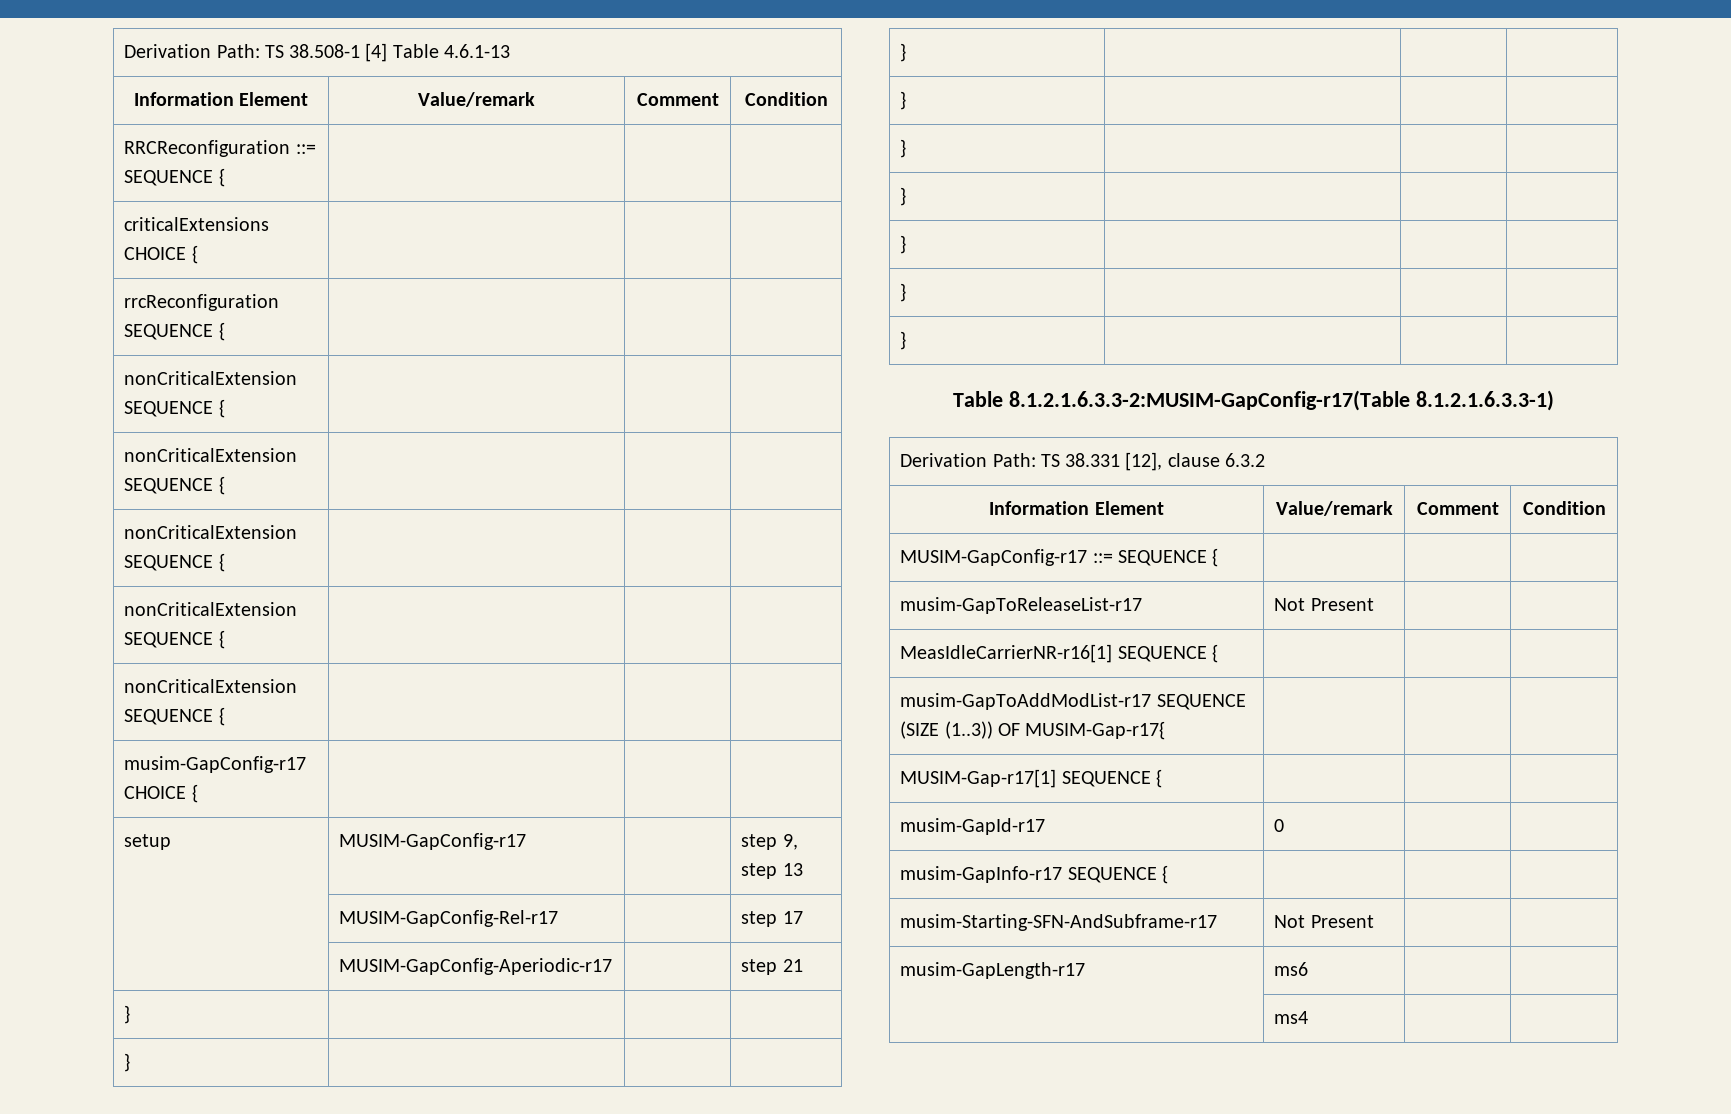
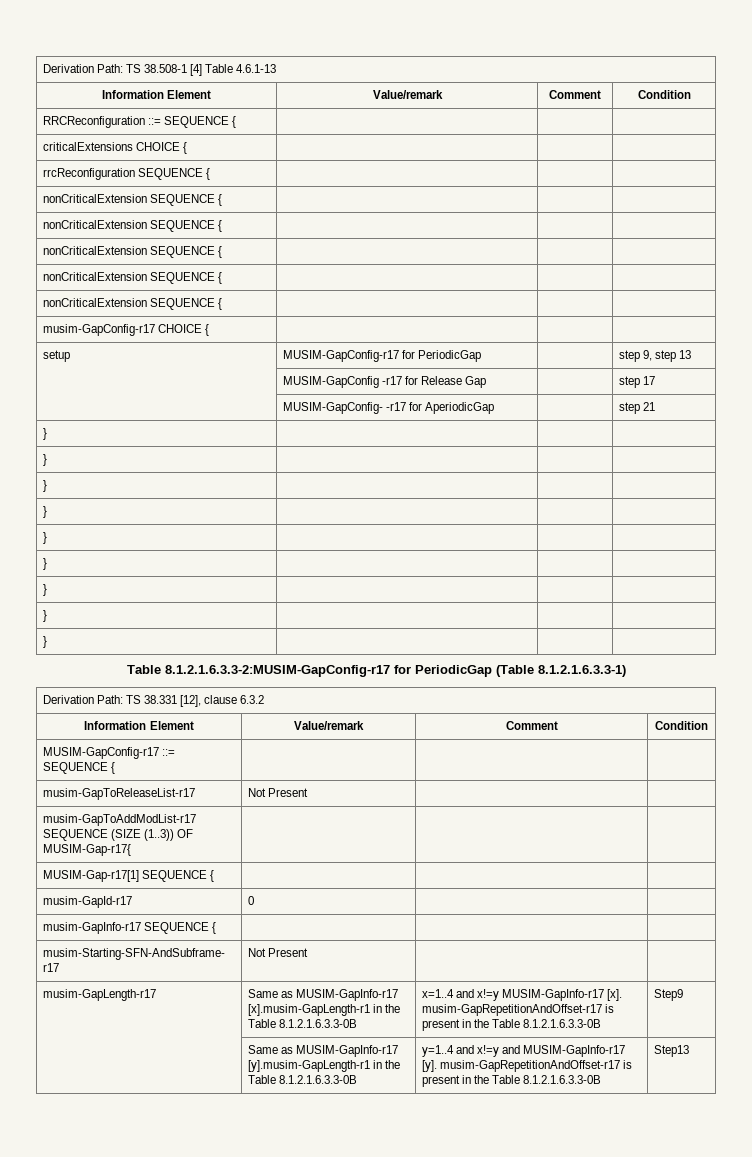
- setup | MUSIM-GapConfig-r17 | | step 9, step 13
+ setup | MUSIM-GapConfig-r17 for PeriodicGap | | step 9, step 13
- | MUSIM-GapConfig-Rel-r17 | | step 17
- | MUSIM-GapConfig-Aperiodic-r17 | | step 21
+ | MUSIM-GapConfig -r17 for Release Gap | | step 17
+ | MUSIM-GapConfig- -r17 for AperiodicGap | | step 21
- Table 8.1.2.1.6.3.3-2:MUSIM-GapConfig-r17(Table 8.1.2.1.6.3.3-1)
+ Table 8.1.2.1.6.3.3-2:MUSIM-GapConfig-r17 for PeriodicGap (Table 8.1.2.1.6.3.3-1)
- MeasIdleCarrierNR-r16[1] SEQUENCE { | | |
- musim-GapLength-r17 | ms6 | |
- | ms4 | |
+ musim-GapLength-r17 | Same as MUSIM-GapInfo-r17 [x].musim-GapLength-r1 in the Table 8.1.2.1.6.3.3-0B | x=1..4 and x!=y MUSIM-GapInfo-r17 [x]. musim-GapRepetitionAndOffset-r17 is present in the Table 8.1.2.1.6.3.3-0B | Step9
+ | Same as MUSIM-GapInfo-r17 [y].musim-GapLength-r1 in the Table 8.1.2.1.6.3.3-0B | y=1..4 and x!=y and MUSIM-GapInfo-r17 [y]. musim-GapRepetitionAndOffset-r17 is present in the Table 8.1.2.1.6.3.3-0B | Step13

